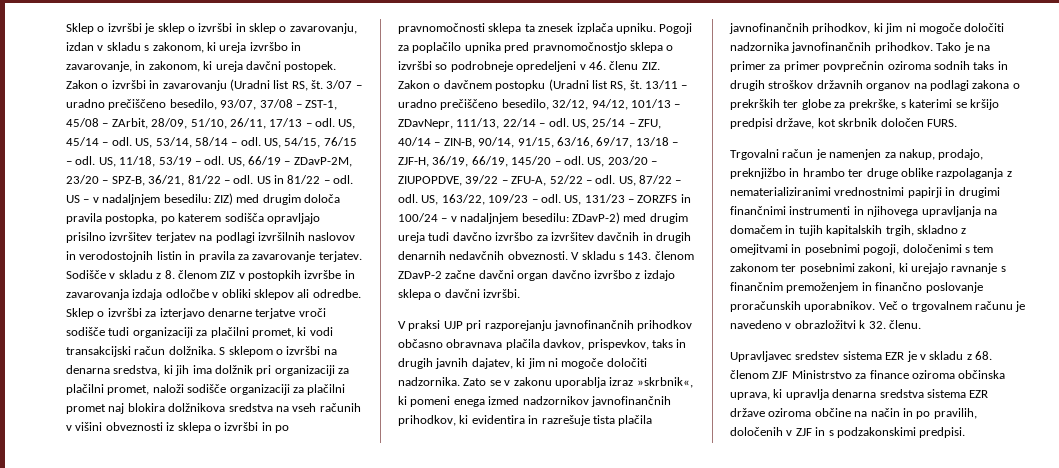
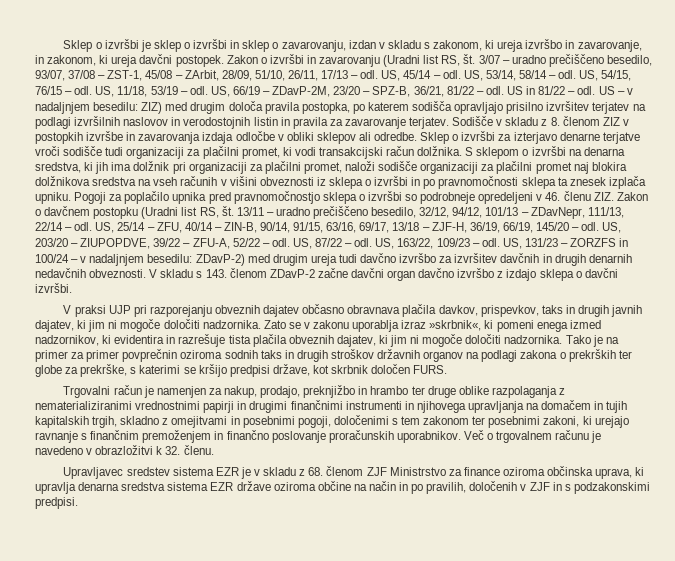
- V praksi UJP pri razporejanju javnofinančnih prihodkov občasno obravnava plačila davkov, prispevkov, taks in drugih javnih dajatev, ki jim ni mogoče določiti nadzornika.
+ V praksi UJP pri razporejanju obveznih dajatev občasno obravnava plačila davkov, prispevkov, taks in drugih javnih dajatev, ki jim ni mogoče določiti nadzornika.
- Zato se v zakonu uporablja izraz »skrbnik«, ki pomeni enega izmed nadzornikov javnofinančnih prihodkov, ki evidentira in razrešuje tista plačila javnofinančnih prihodkov, ki jim ni mogoče določiti nadzornika javnofinančnih prihodkov.
+ Zato se v zakonu uporablja izraz »skrbnik«, ki pomeni enega izmed nadzornikov, ki evidentira in razrešuje tista plačila obveznih dajatev, ki jim ni mogoče določiti nadzornika.

